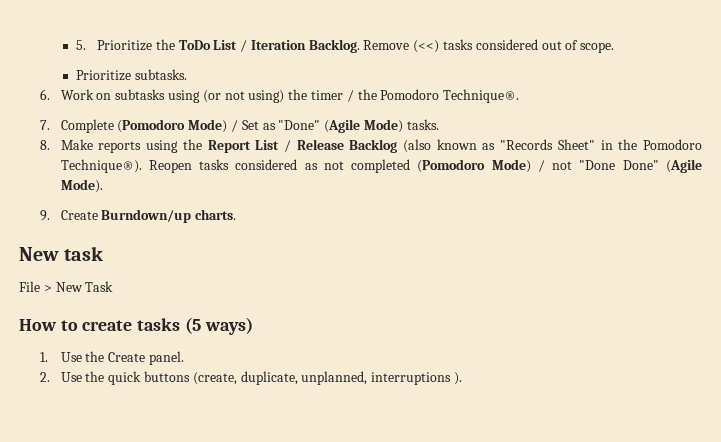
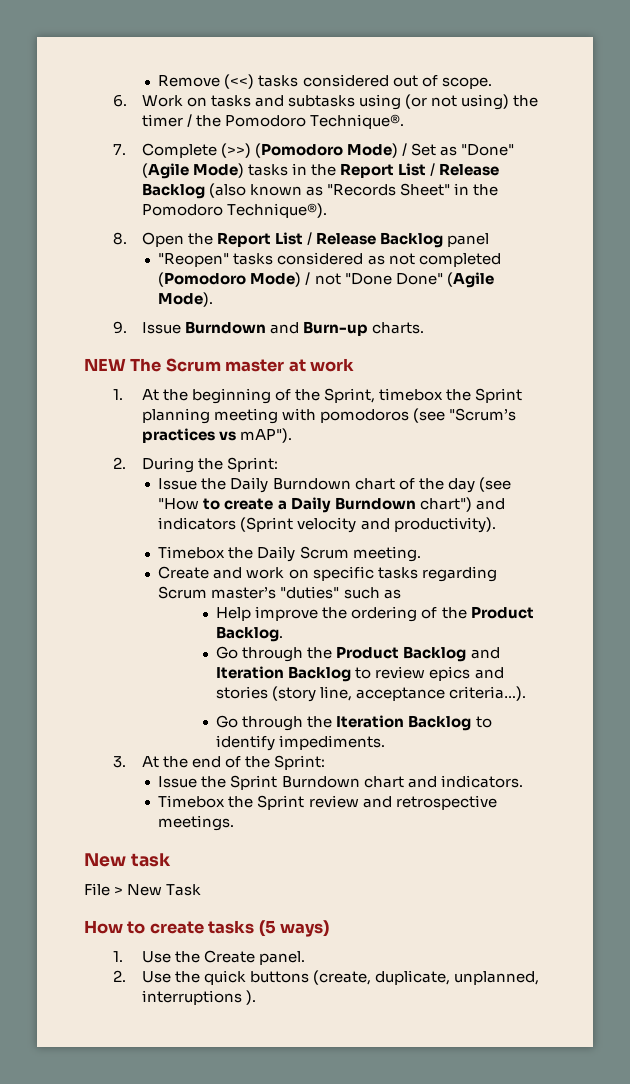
- 5. Prioritize the ToDo List / Iteration Backlog.
- Prioritize subtasks.
- 6. Work on subtasks using (or not using) the timer / the Pomodoro Technique®.
+ 6. Work on tasks and subtasks using (or not using) the timer / the Pomodoro Technique®.
- 7. Complete (Pomodoro Mode) / Set as "Done" (Agile Mode) tasks.
- 8. Make reports using the Report List / Release Backlog (also known as "Records Sheet" in the Pomodoro Technique®). Reopen tasks considered as not completed (Pomodoro Mode) / not "Done Done" (Agile Mode).
+ 7. Complete (>>) (Pomodoro Mode) / Set as "Done" (Agile Mode) tasks in the Report List / Release Backlog (also known as "Records Sheet" in the Pomodoro Technique®).
+ 8. Open the Report List / Release Backlog panel
+ "Reopen" tasks considered as not completed (Pomodoro Mode) / not "Done Done" (Agile Mode).
- 9. Create Burndown/up charts.
+ 9. Issue Burndown and Burn-up charts.
+ NEW The Scrum master at work
+ 1. At the beginning of the Sprint, timebox the Sprint planning meeting with pomodoros (see "Scrum’s practices vs mAP").
+ 2. During the Sprint:
+ Issue the Daily Burndown chart of the day (see "How to create a Daily Burndown chart") and indicators (Sprint velocity and productivity).
+ Timebox the Daily Scrum meeting.
+ Create and work on specific tasks regarding Scrum master’s "duties" such as
+ Help improve the ordering of the Product Backlog.
+ Go through the Product Backlog and Iteration Backlog to review epics and stories (story line, acceptance criteria…).
+ Go through the Iteration Backlog to identify impediments.
+ 3. At the end of the Sprint:
+ Issue the Sprint Burndown chart and indicators.
+ Timebox the Sprint review and retrospective meetings.

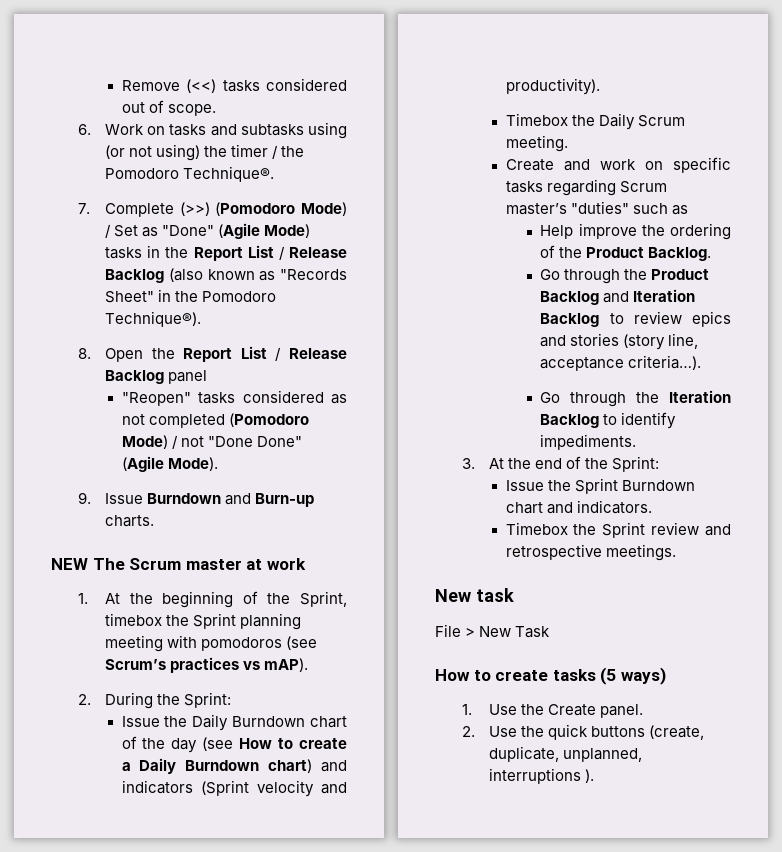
- 1. At the beginning of the Sprint, timebox the Sprint planning meeting with pomodoros (see "Scrum’s practices vs mAP").
+ 1. At the beginning of the Sprint, timebox the Sprint planning meeting with pomodoros (see Scrum’s practices vs mAP).
- Issue the Daily Burndown chart of the day (see "How to create a Daily Burndown chart") and indicators (Sprint velocity and productivity).
+ Issue the Daily Burndown chart of the day (see How to create a Daily Burndown chart) and indicators (Sprint velocity and productivity).

